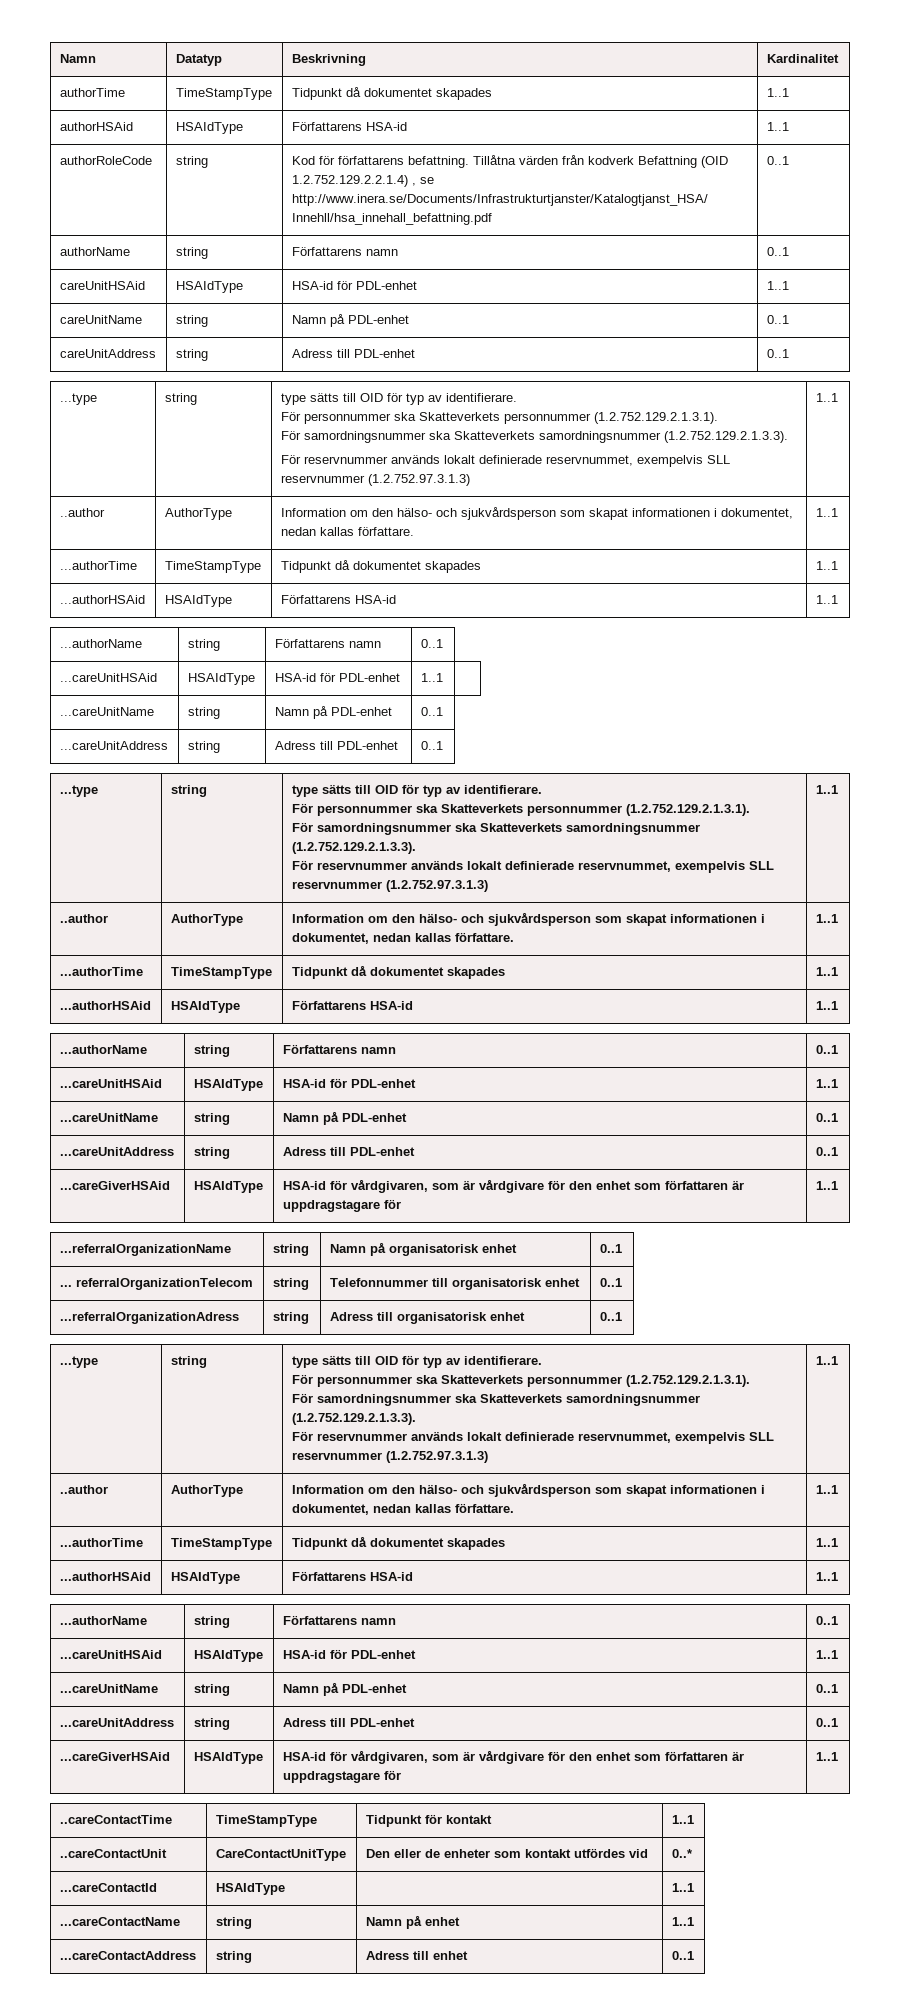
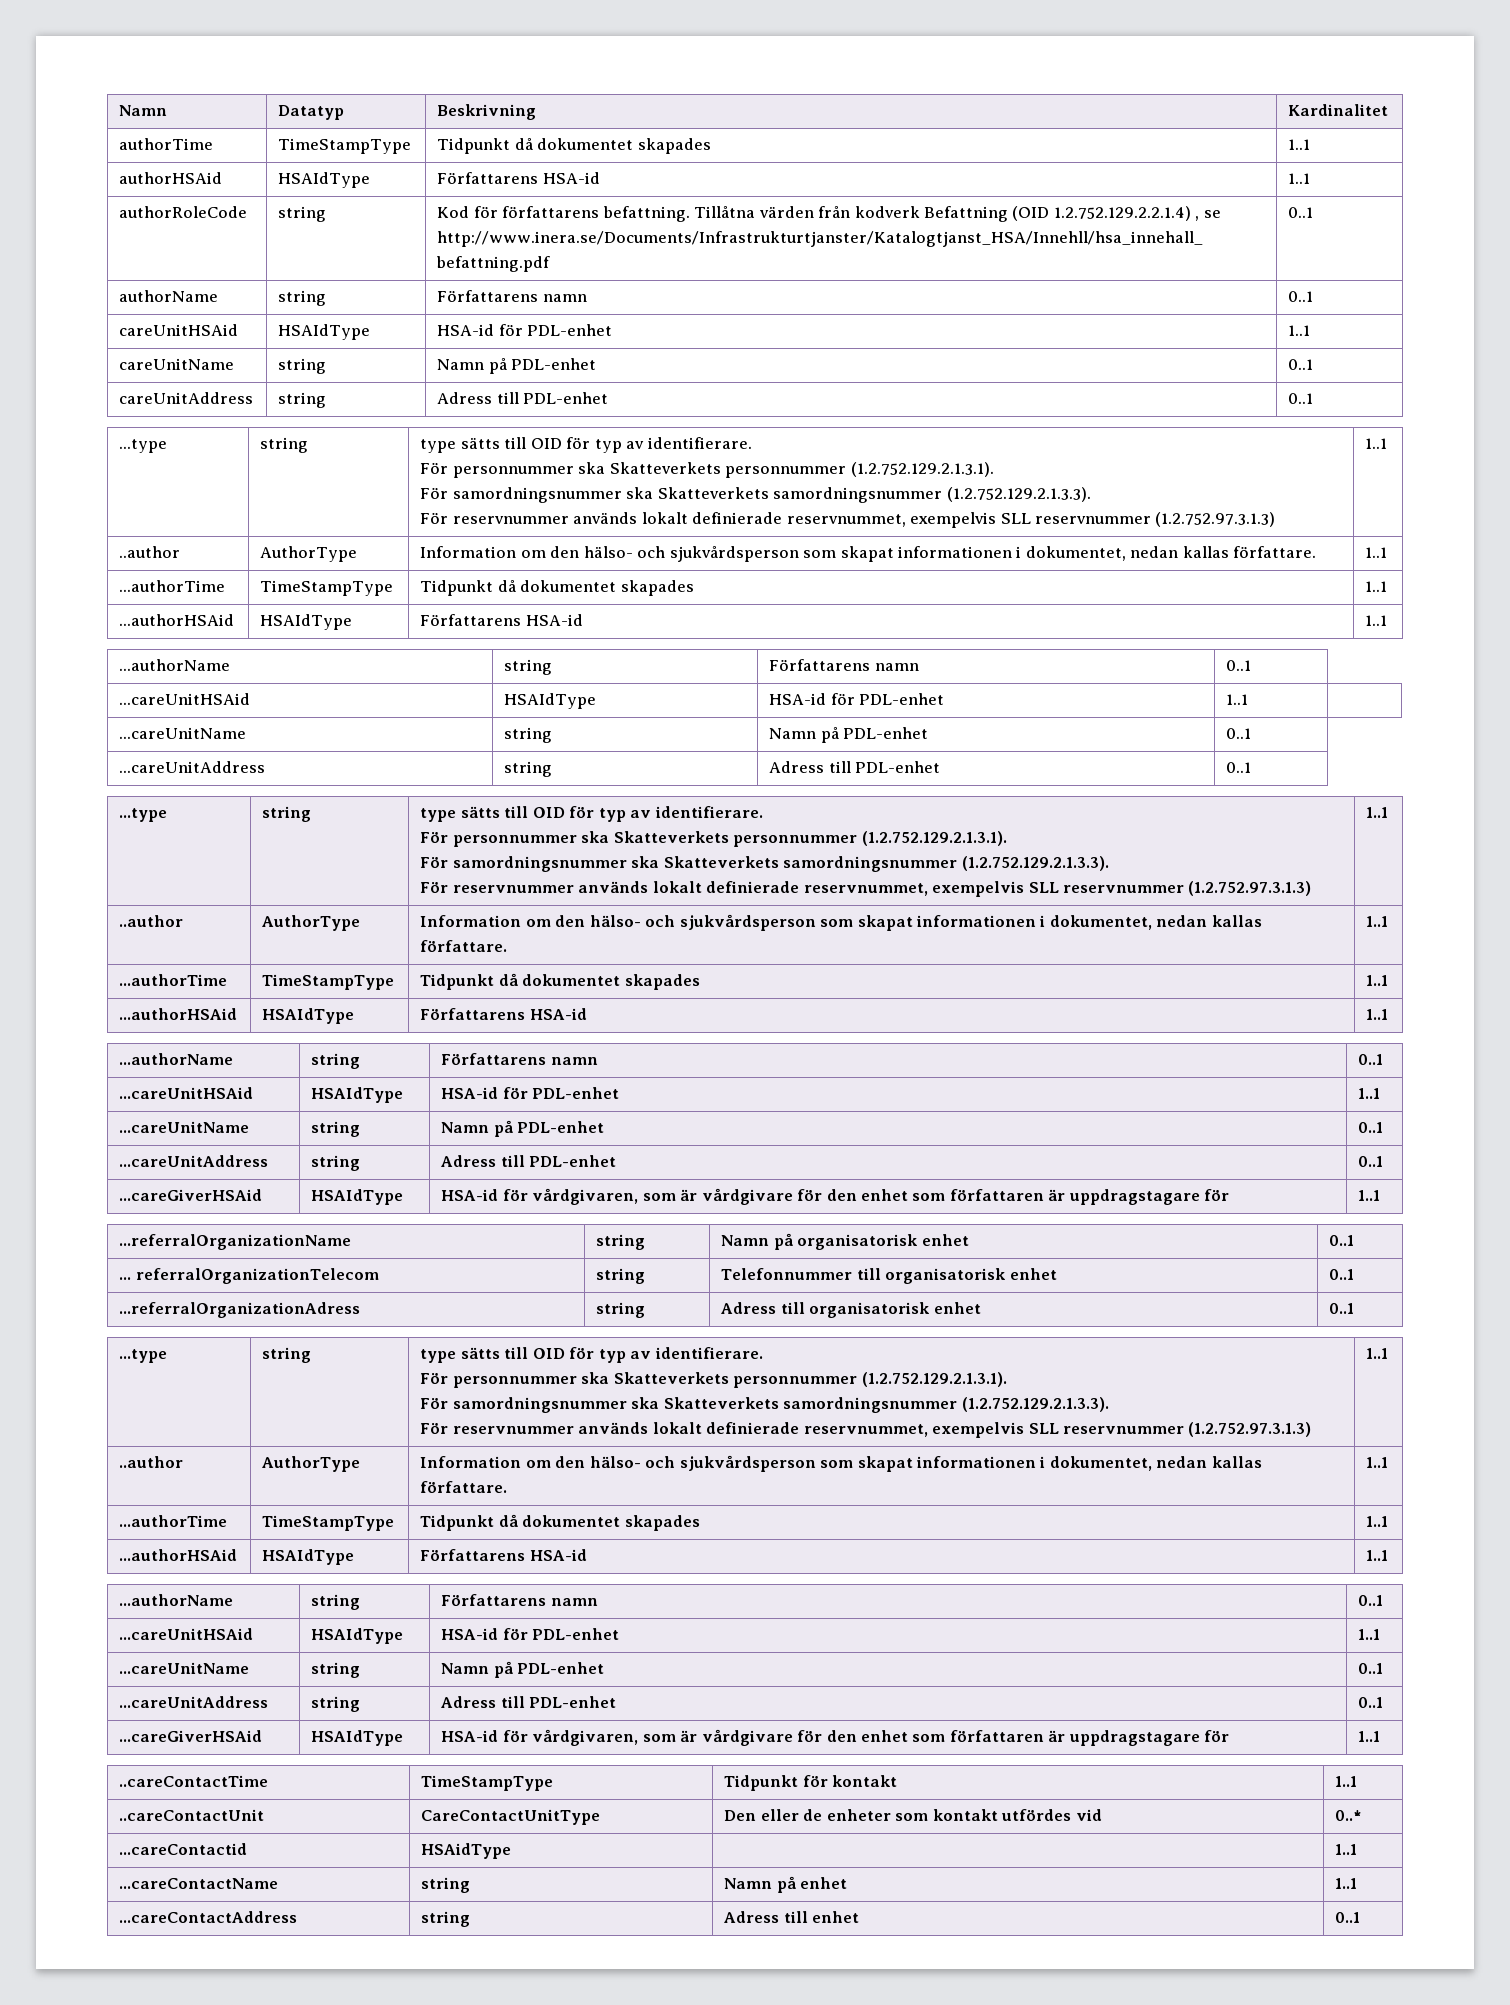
- ...careContactId | HSAIdType | | 1..1
+ ...careContactid | HSAidType | | 1..1

